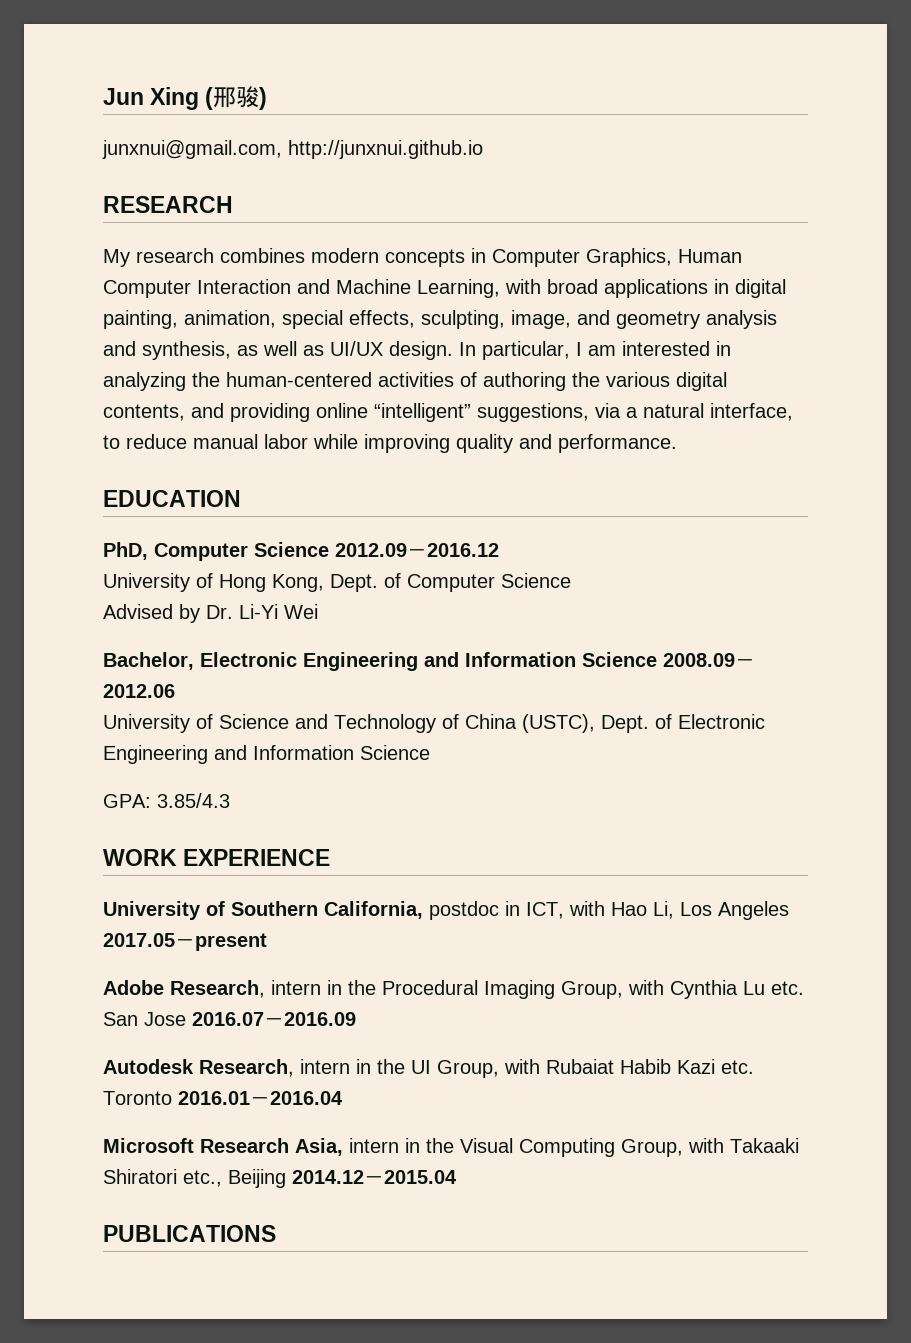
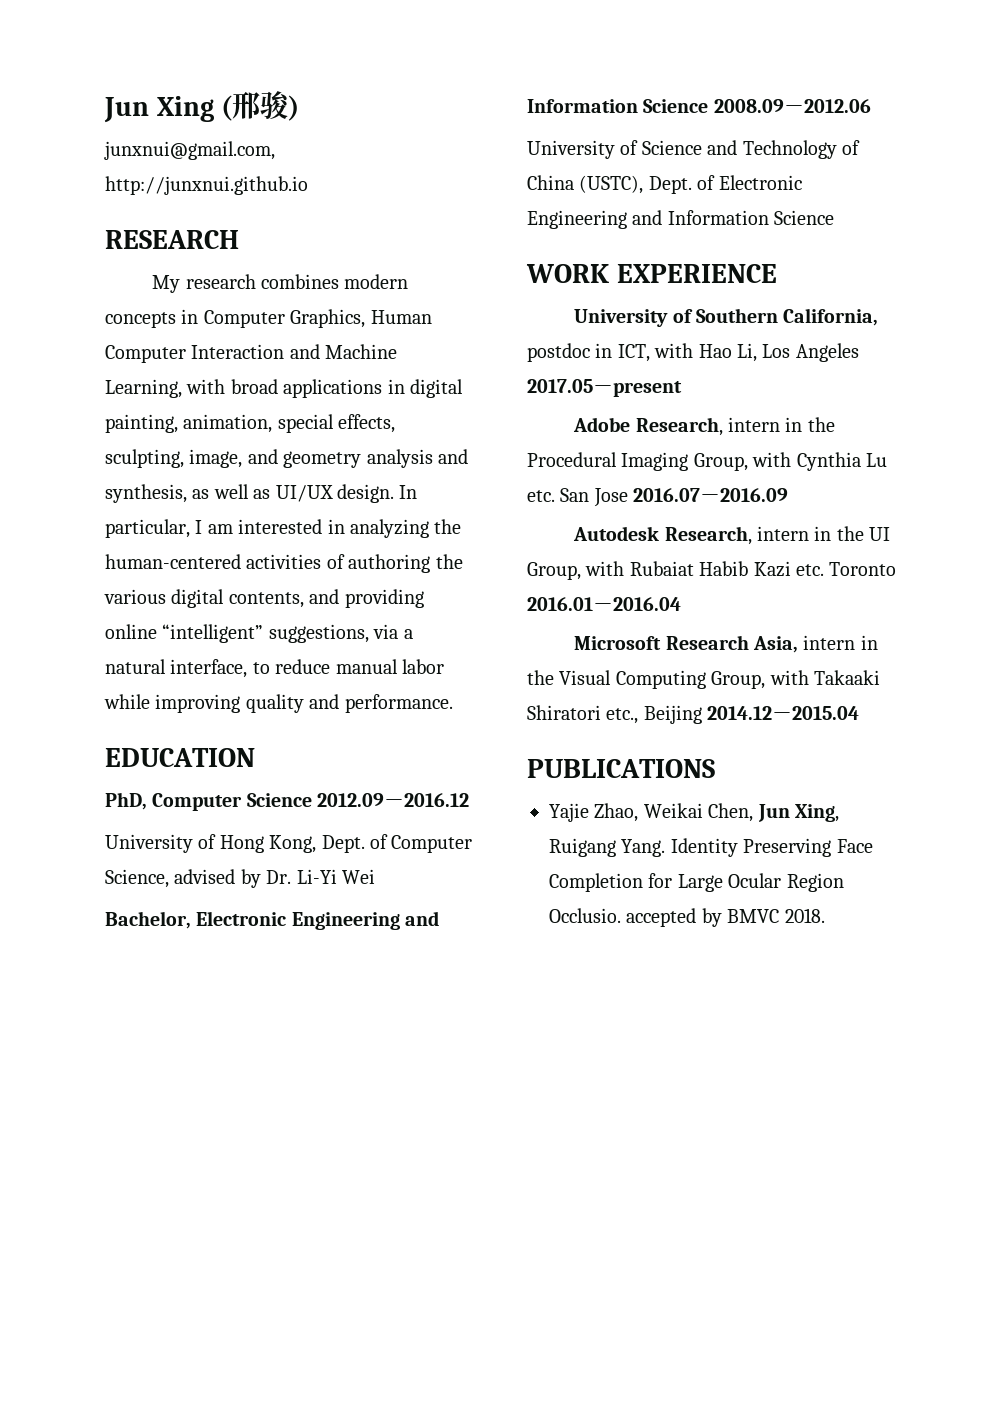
- University of Hong Kong, Dept. of Computer Science
- Advised by Dr. Li-Yi Wei
+ University of Hong Kong, Dept. of Computer Science, advised by Dr. Li-Yi Wei
- GPA: 3.85/4.3
+ Yajie Zhao, Weikai Chen, Jun Xing, Ruigang Yang. Identity Preserving Face Completion for Large Ocular Region Occlusio. accepted by BMVC 2018.

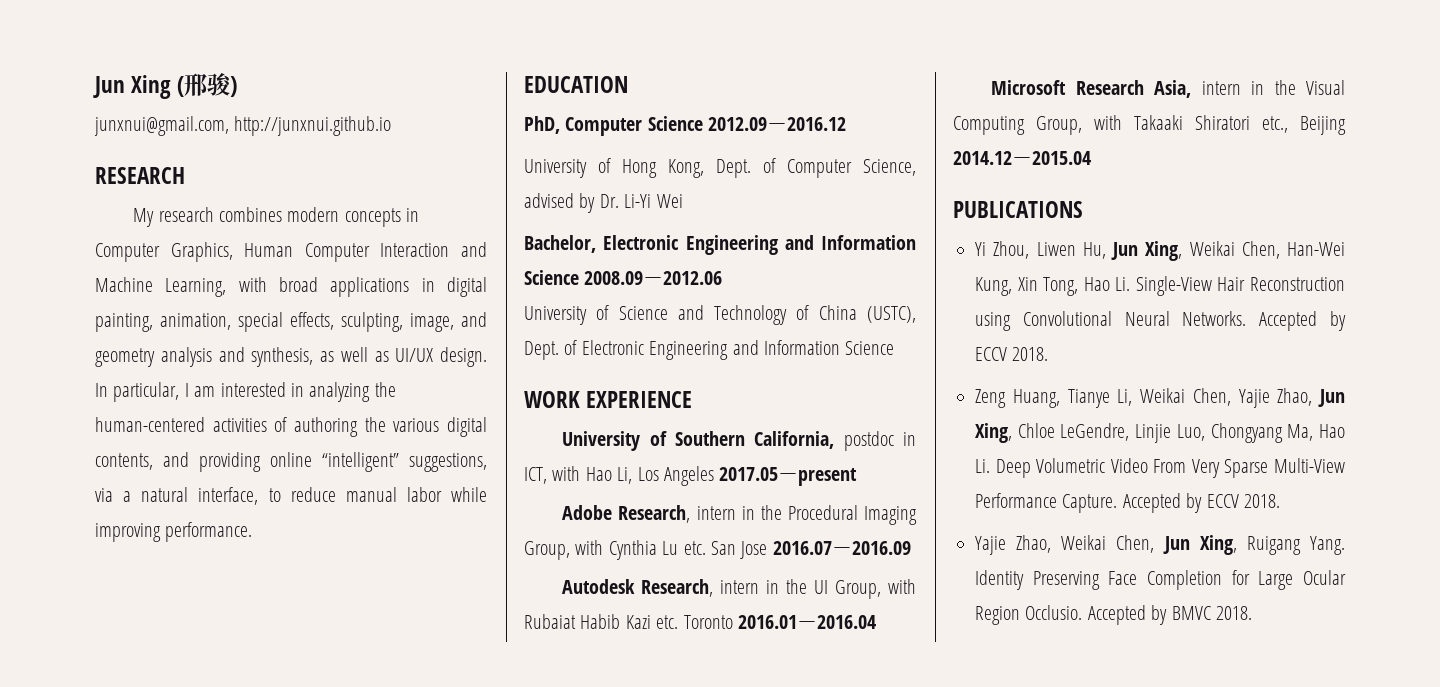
- In particular, I am interested in analyzing the human-centered activities of authoring the various digital contents, and providing online “intelligent” suggestions, via a natural interface, to reduce manual labor while improving quality and performance.
+ In particular, I am interested in analyzing the human-centered activities of authoring the various digital contents, and providing online “intelligent” suggestions, via a natural interface, to reduce manual labor while improving performance.
+ Yi Zhou, Liwen Hu, Jun Xing, Weikai Chen, Han-Wei Kung, Xin Tong, Hao Li. Single-View Hair Reconstruction using Convolutional Neural Networks. Accepted by ECCV 2018.
+ Zeng Huang, Tianye Li, Weikai Chen, Yajie Zhao, Jun Xing, Chloe LeGendre, Linjie Luo, Chongyang Ma, Hao Li. Deep Volumetric Video From Very Sparse Multi-View Performance Capture. Accepted by ECCV 2018.
- Identity Preserving Face Completion for Large Ocular Region Occlusio. accepted by BMVC 2018.
+ Identity Preserving Face Completion for Large Ocular Region Occlusio. Accepted by BMVC 2018.

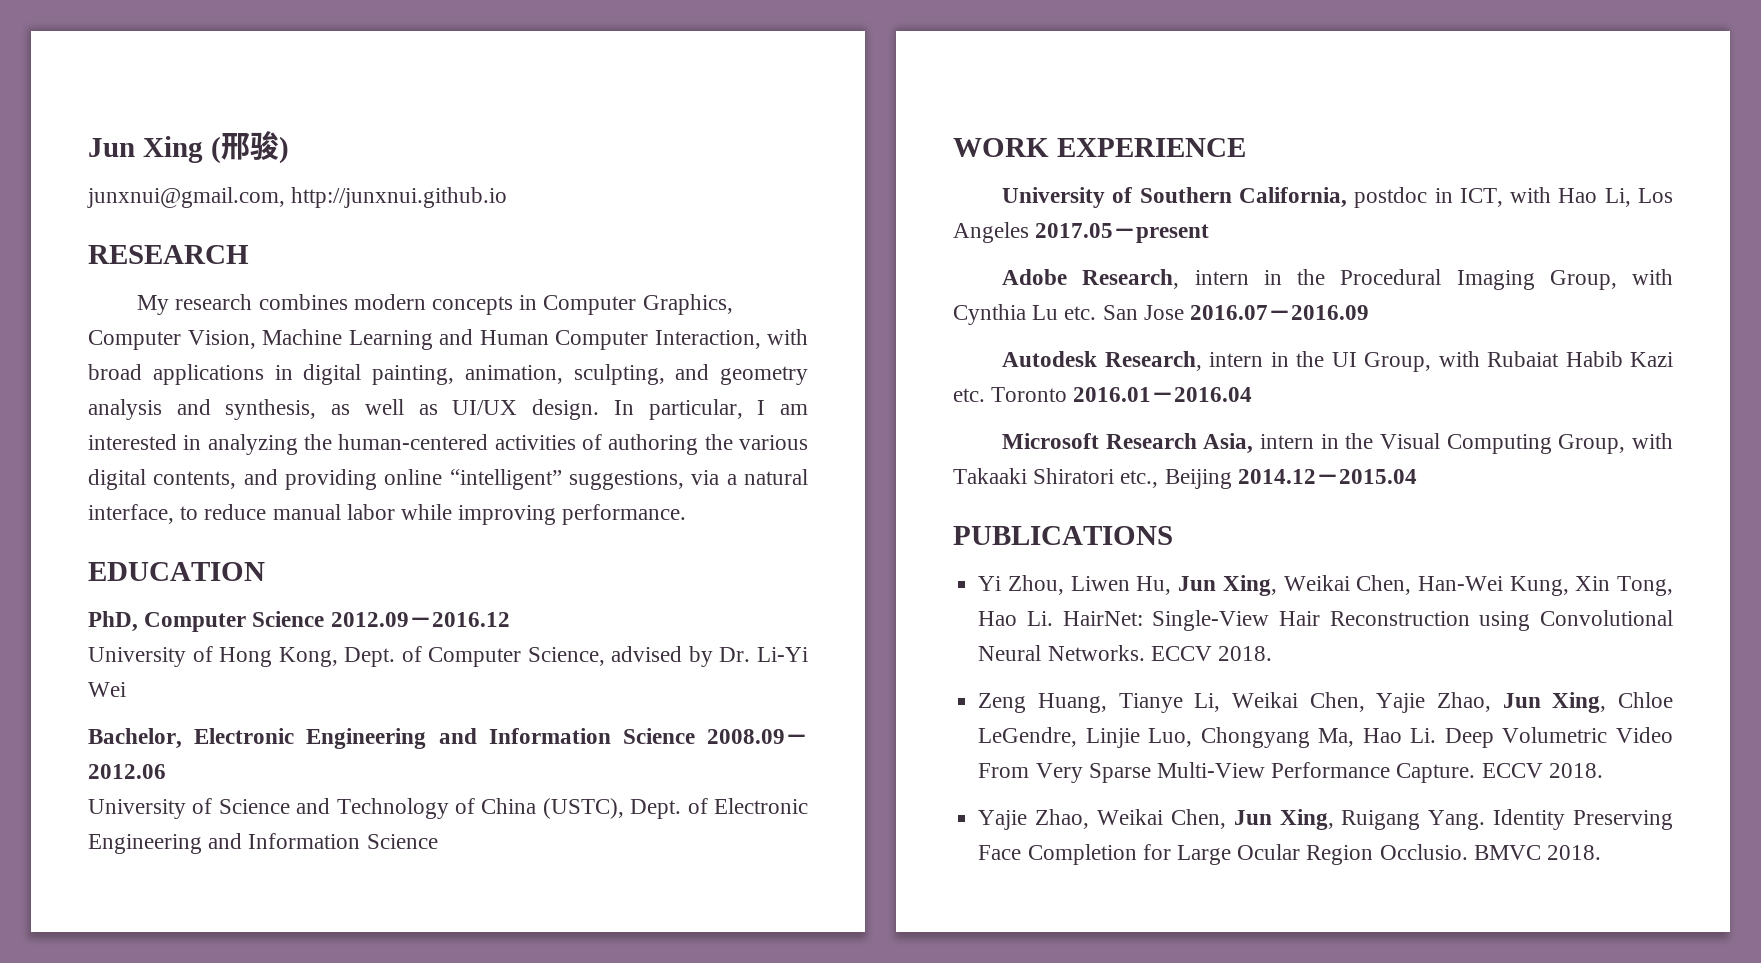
- My research combines modern concepts in Computer Graphics, Human Computer Interaction and Machine Learning, with broad applications in digital painting, animation, special effects, sculpting, image, and geometry analysis and synthesis, as well as UI/UX design.
+ My research combines modern concepts in Computer Graphics, Computer Vision, Machine Learning and Human Computer Interaction, with broad applications in digital painting, animation, sculpting, and geometry analysis and synthesis, as well as UI/UX design.
- Yi Zhou, Liwen Hu, Jun Xing, Weikai Chen, Han-Wei Kung, Xin Tong, Hao Li. Single-View Hair Reconstruction using Convolutional Neural Networks. Accepted by ECCV 2018.
+ Yi Zhou, Liwen Hu, Jun Xing, Weikai Chen, Han-Wei Kung, Xin Tong, Hao Li. HairNet: Single-View Hair Reconstruction using Convolutional Neural Networks. ECCV 2018.
- Zeng Huang, Tianye Li, Weikai Chen, Yajie Zhao, Jun Xing, Chloe LeGendre, Linjie Luo, Chongyang Ma, Hao Li. Deep Volumetric Video From Very Sparse Multi-View Performance Capture. Accepted by ECCV 2018.
+ Zeng Huang, Tianye Li, Weikai Chen, Yajie Zhao, Jun Xing, Chloe LeGendre, Linjie Luo, Chongyang Ma, Hao Li. Deep Volumetric Video From Very Sparse Multi-View Performance Capture. ECCV 2018.
- Accepted by BMVC 2018.
+ BMVC 2018.

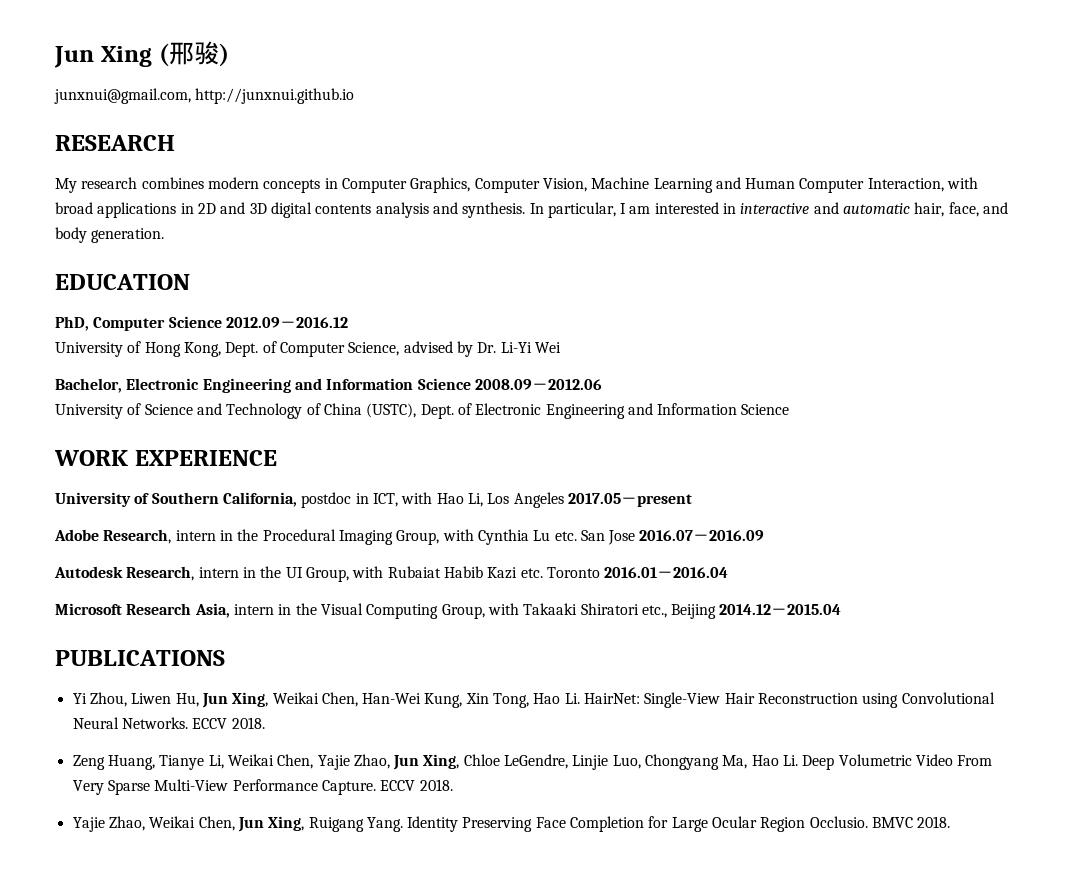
- My research combines modern concepts in Computer Graphics, Computer Vision, Machine Learning and Human Computer Interaction, with broad applications in digital painting, animation, sculpting, and geometry analysis and synthesis, as well as UI/UX design.
+ My research combines modern concepts in Computer Graphics, Computer Vision, Machine Learning and Human Computer Interaction, with broad applications in 2D and 3D digital contents analysis and synthesis.
- In particular, I am interested in analyzing the human-centered activities of authoring the various digital contents, and providing online “intelligent” suggestions, via a natural interface, to reduce manual labor while improving performance.
+ In particular, I am interested in interactive and automatic hair, face, and body generation.

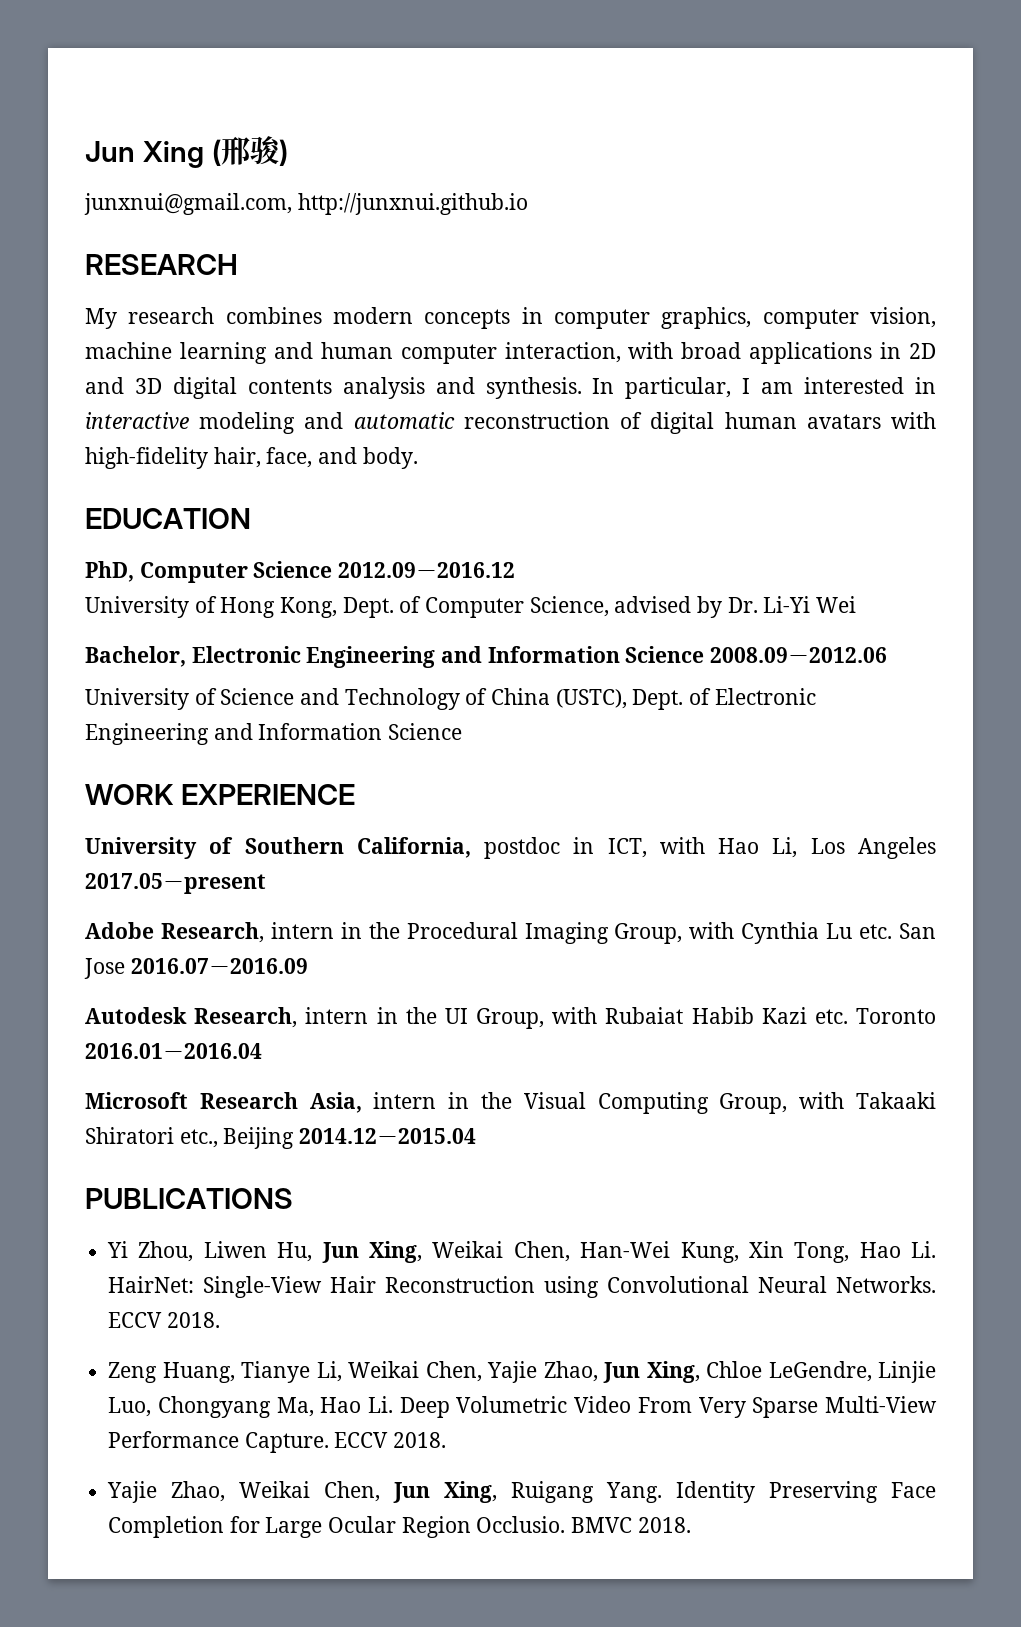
- My research combines modern concepts in Computer Graphics, Computer Vision, Machine Learning and Human Computer Interaction, with broad applications in 2D and 3D digital contents analysis and synthesis.
+ My research combines modern concepts in computer graphics, computer vision, machine learning and human computer interaction, with broad applications in 2D and 3D digital contents analysis and synthesis.
- In particular, I am interested in interactive and automatic hair, face, and body generation.
+ In particular, I am interested in interactive modeling and automatic reconstruction of digital human avatars with high-fidelity hair, face, and body.

